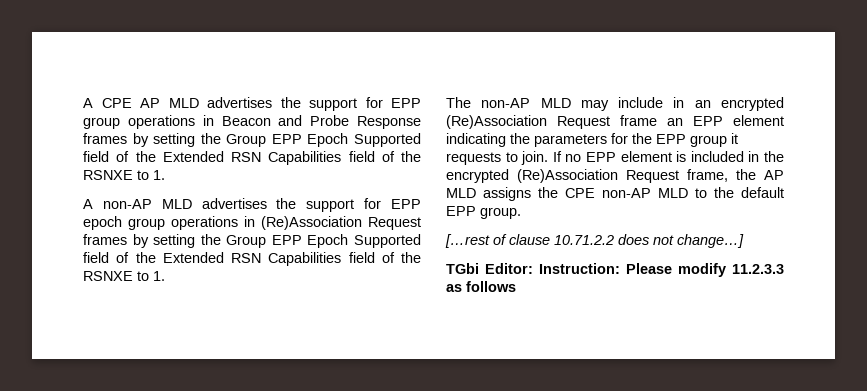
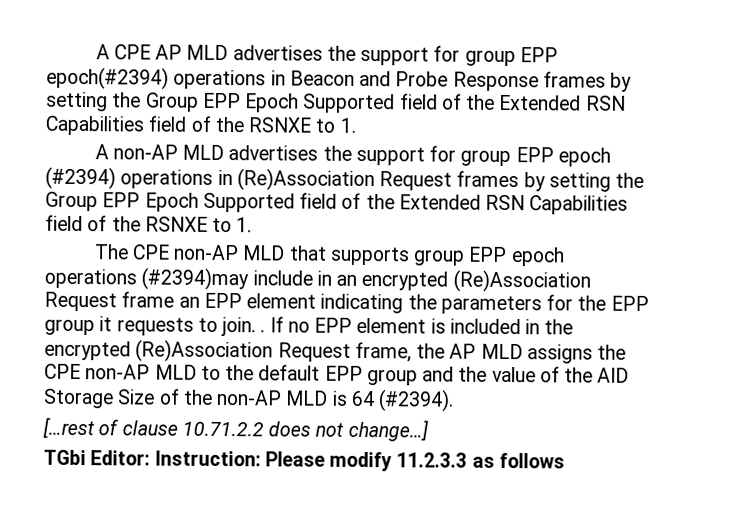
- A CPE AP MLD advertises the support for EPP group operations in Beacon and Probe Response frames by setting the Group EPP Epoch Supported field of the Extended RSN Capabilities field of the RSNXE to 1.
+ A CPE AP MLD advertises the support for group EPP epoch(#2394) operations in Beacon and Probe Response frames by setting the Group EPP Epoch Supported field of the Extended RSN Capabilities field of the RSNXE to 1.
- A non-AP MLD advertises the support for EPP epoch group operations in (Re)Association Request frames by setting the Group EPP Epoch Supported field of the Extended RSN Capabilities field of the RSNXE to 1.
+ A non-AP MLD advertises the support for group EPP epoch (#2394) operations in (Re)Association Request frames by setting the Group EPP Epoch Supported field of the Extended RSN Capabilities field of the RSNXE to 1.
- The non-AP MLD may include in an encrypted (Re)Association Request frame an EPP element indicating the parameters for the EPP group it requests to join.
+ The CPE non-AP MLD that supports group EPP epoch operations (#2394)may include in an encrypted (Re)Association Request frame an EPP element indicating the parameters for the EPP group it requests to join. .
- If no EPP element is included in the encrypted (Re)Association Request frame, the AP MLD assigns the CPE non-AP MLD to the default EPP group.
+ If no EPP element is included in the encrypted (Re)Association Request frame, the AP MLD assigns the CPE non-AP MLD to the default EPP group and the value of the AID Storage Size of the non-AP MLD is 64 (#2394).

